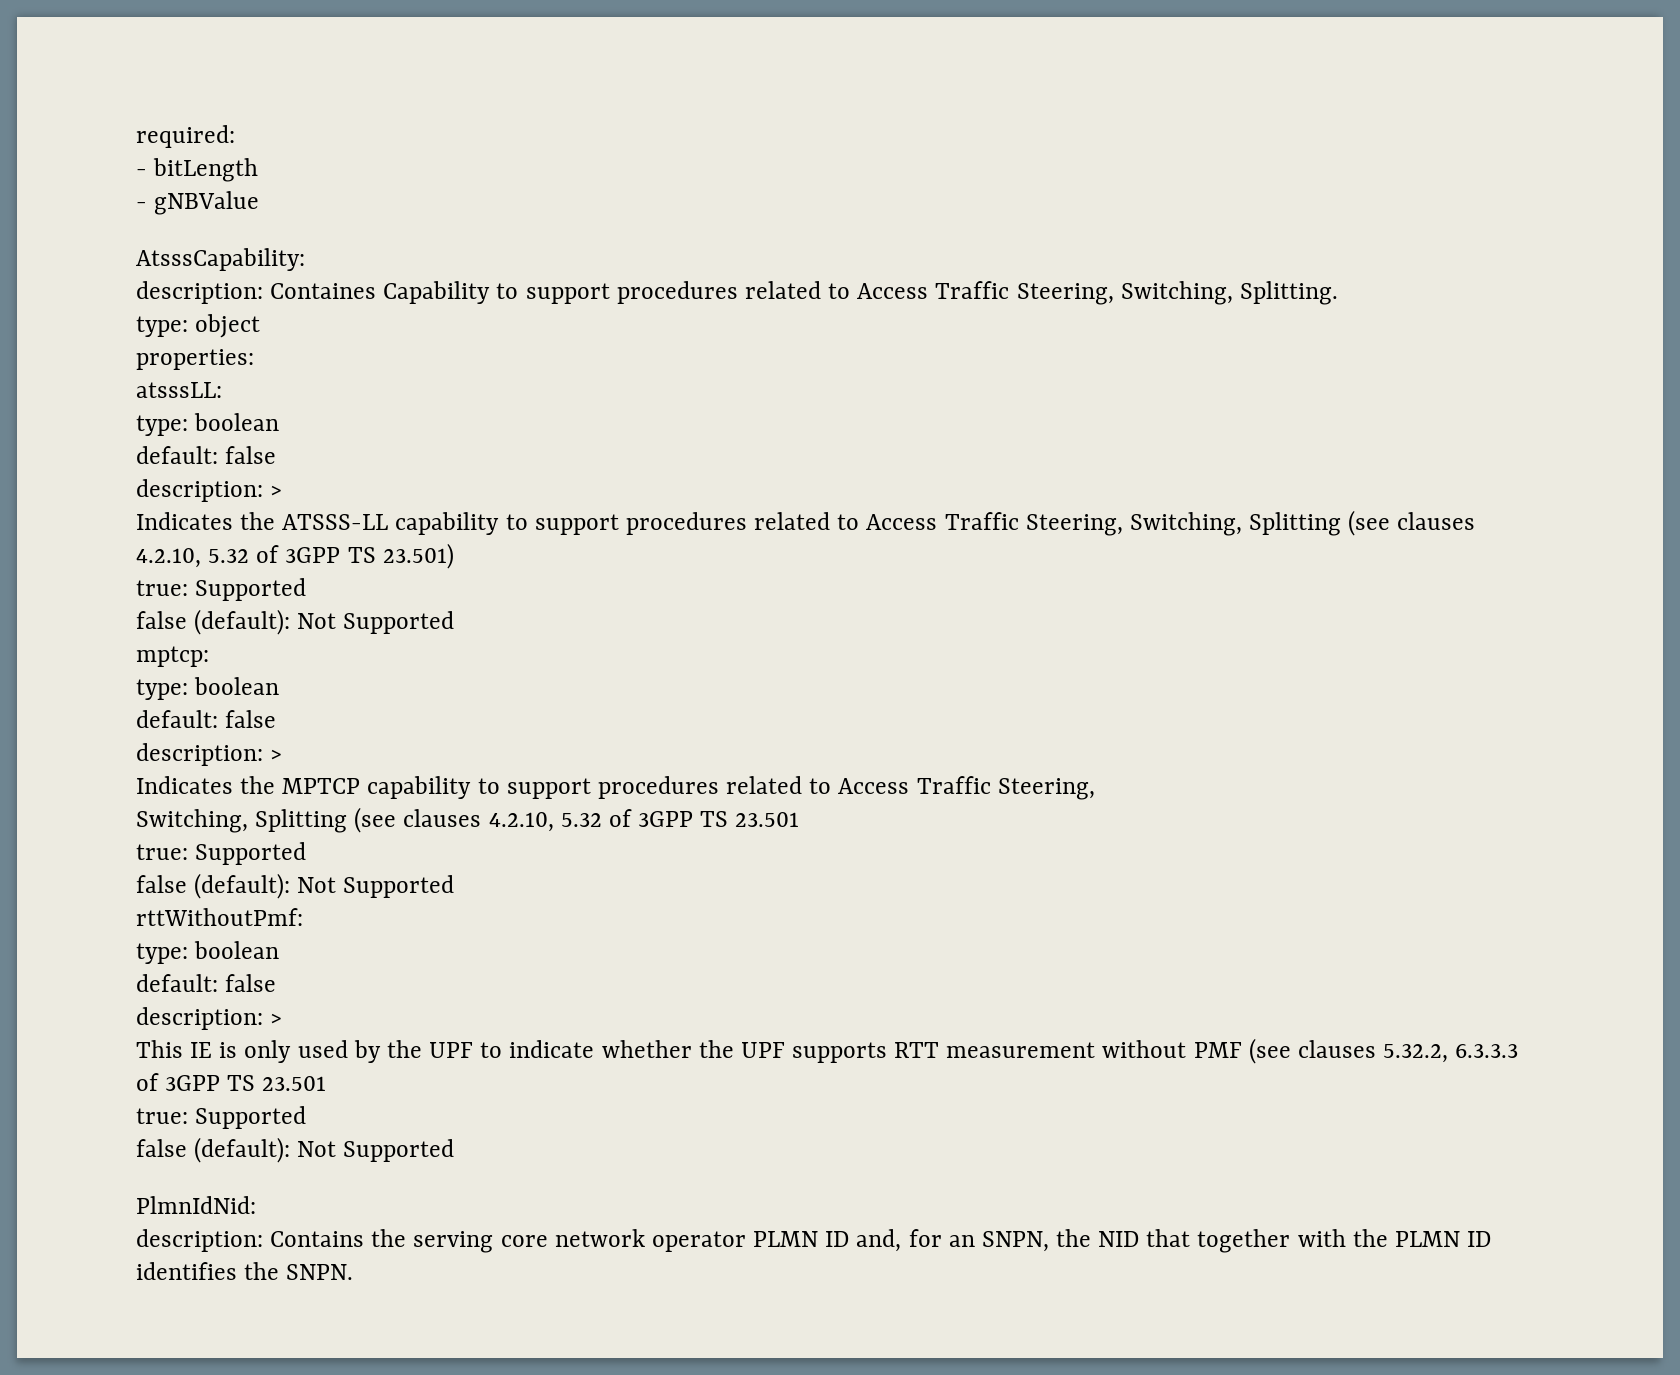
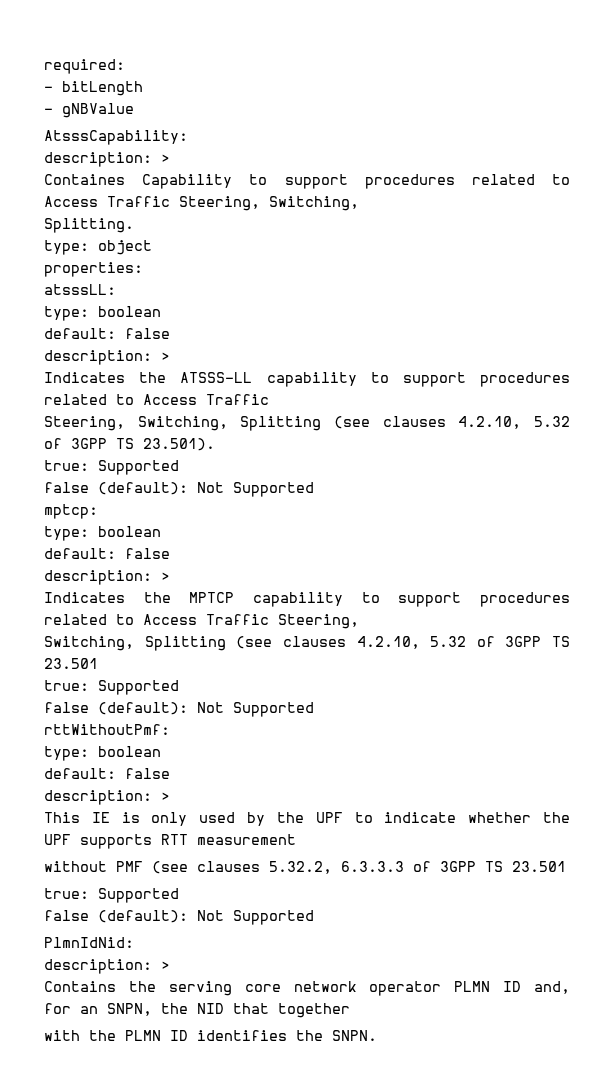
  AtsssCapability:
- description: Containes Capability to support procedures related to Access Traffic Steering, Switching, Splitting.
+ description: >
+ Containes Capability to support procedures related to Access Traffic Steering, Switching,
+ Splitting.
- Indicates the ATSSS-LL capability to support procedures related to Access Traffic Steering, Switching, Splitting (see clauses 4.2.10, 5.32 of 3GPP TS 23.501)
+ Indicates the ATSSS-LL capability to support procedures related to Access Traffic
+ Steering, Switching, Splitting (see clauses 4.2.10, 5.32 of 3GPP TS 23.501).
- This IE is only used by the UPF to indicate whether the UPF supports RTT measurement without PMF (see clauses 5.32.2, 6.3.3.3 of 3GPP TS 23.501
+ This IE is only used by the UPF to indicate whether the UPF supports RTT measurement
+ without PMF (see clauses 5.32.2, 6.3.3.3 of 3GPP TS 23.501
  PlmnIdNid:
- description: Contains the serving core network operator PLMN ID and, for an SNPN, the NID that together with the PLMN ID identifies the SNPN.
+ description: >
+ Contains the serving core network operator PLMN ID and, for an SNPN, the NID that together
+ with the PLMN ID identifies the SNPN.

